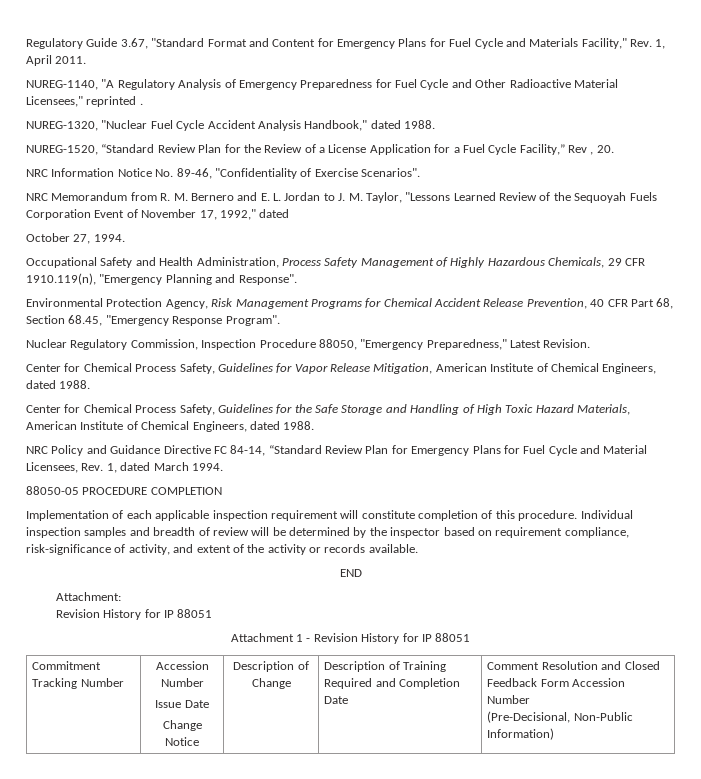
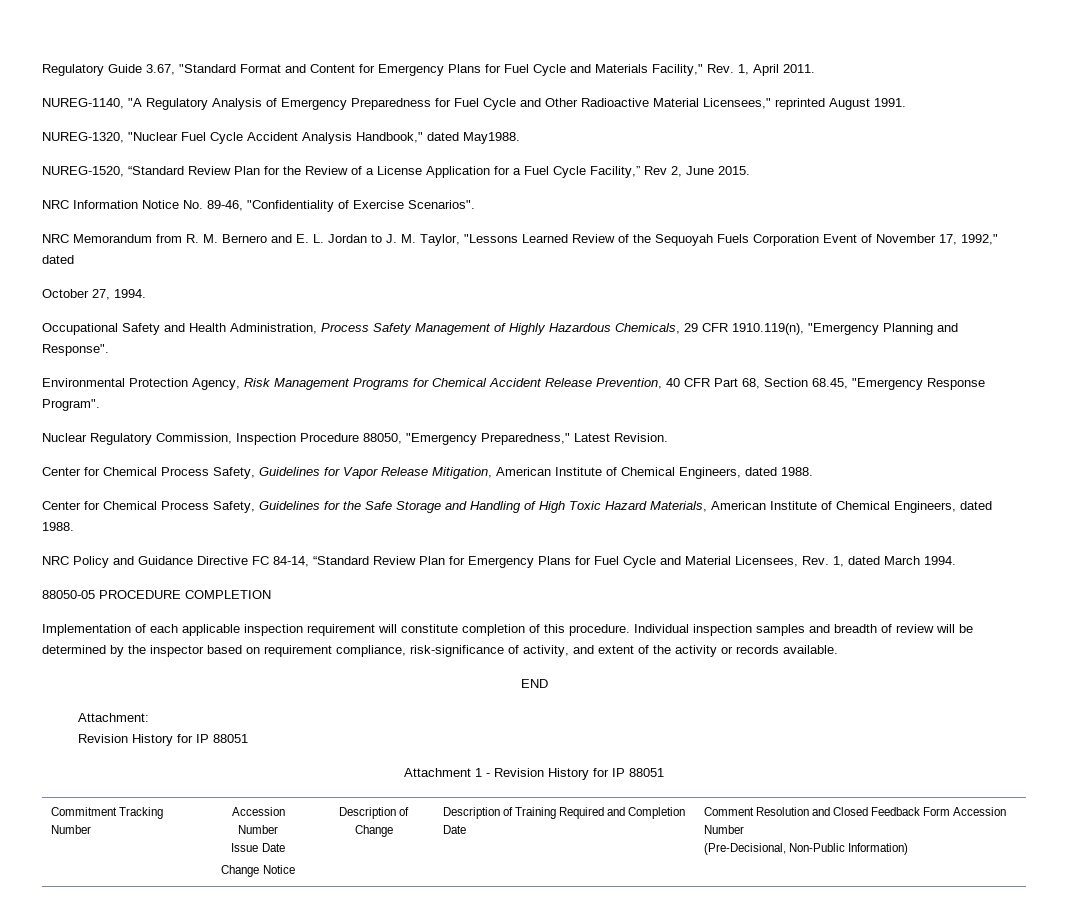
- NUREG-1140, "A Regulatory Analysis of Emergency Preparedness for Fuel Cycle and Other Radioactive Material Licensees," reprinted .
+ NUREG-1140, "A Regulatory Analysis of Emergency Preparedness for Fuel Cycle and Other Radioactive Material Licensees," reprinted August 1991.
- NUREG-1320, "Nuclear Fuel Cycle Accident Analysis Handbook," dated 1988.
+ NUREG-1320, "Nuclear Fuel Cycle Accident Analysis Handbook," dated May1988.
- NUREG-1520, “Standard Review Plan for the Review of a License Application for a Fuel Cycle Facility,” Rev , 20.
+ NUREG-1520, “Standard Review Plan for the Review of a License Application for a Fuel Cycle Facility,” Rev 2, June 2015.

